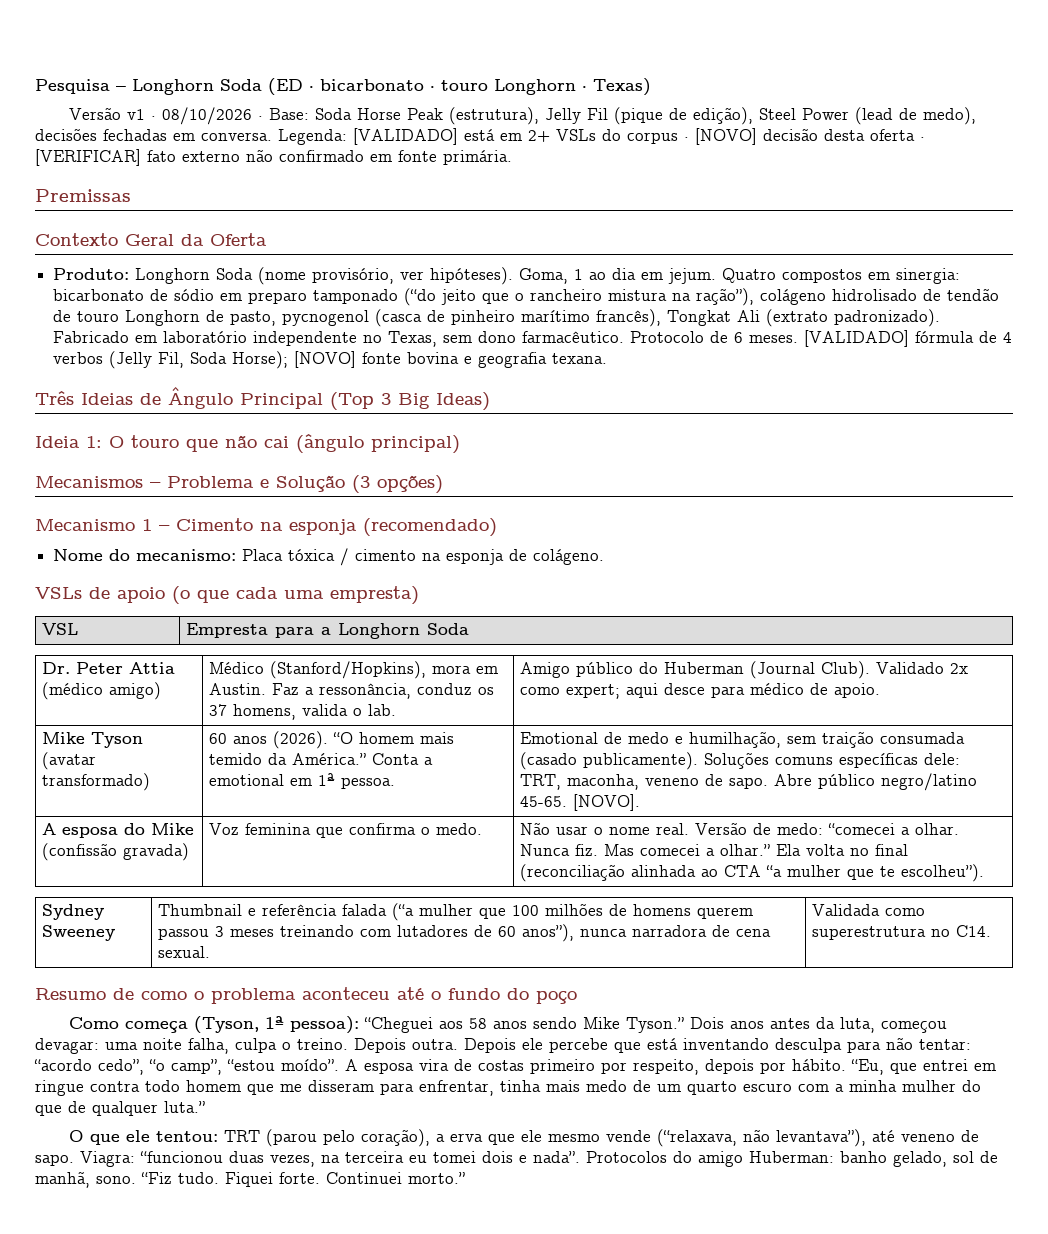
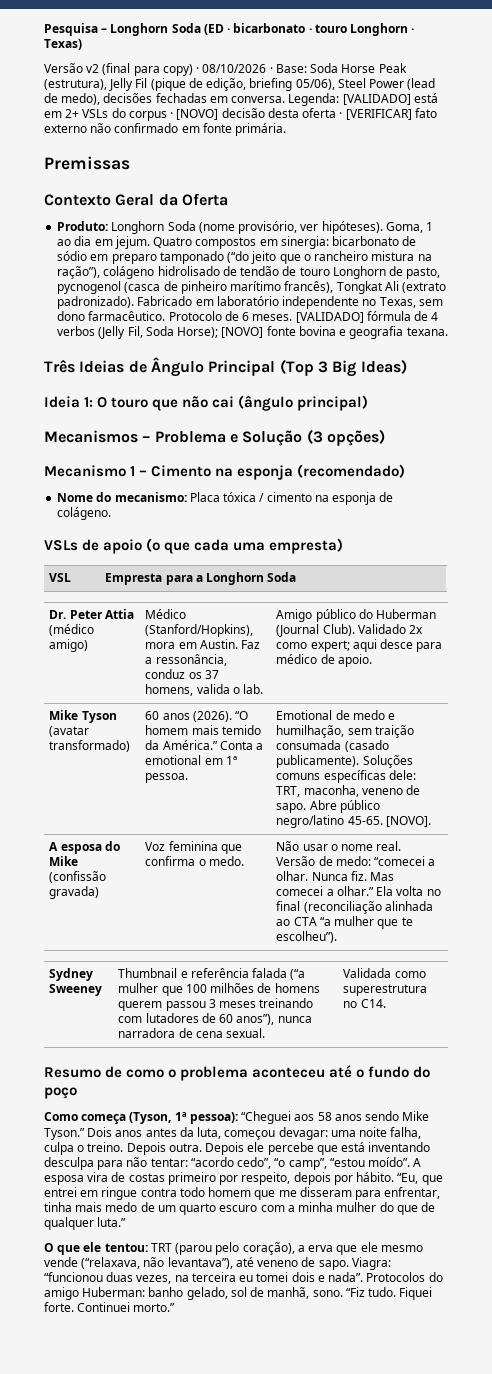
- Versão v1 · 08/10/2026 · Base: Soda Horse Peak (estrutura), Jelly Fil (pique de edição), Steel Power (lead de medo), decisões fechadas em conversa.
+ Versão v2 (final para copy) · 08/10/2026 · Base: Soda Horse Peak (estrutura), Jelly Fil (pique de edição, briefing 05/06), Steel Power (lead de medo), decisões fechadas em conversa.

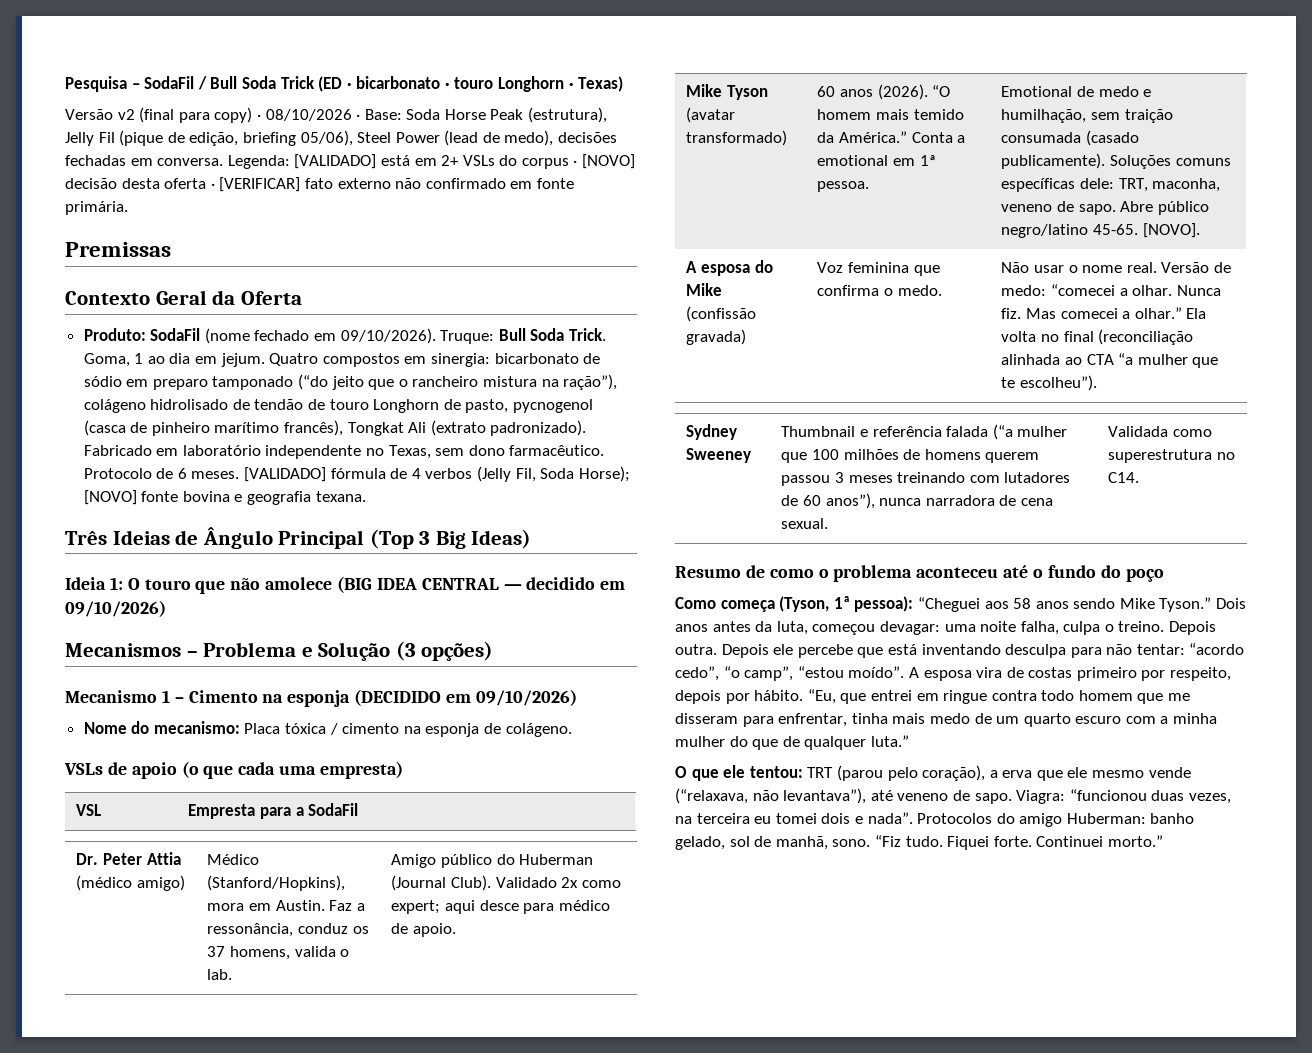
- Pesquisa – Longhorn Soda (ED · bicarbonato · touro Longhorn · Texas)
+ Pesquisa – SodaFil / Bull Soda Trick (ED · bicarbonato · touro Longhorn · Texas)
- Produto: Longhorn Soda (nome provisório, ver hipóteses).
+ Produto: SodaFil (nome fechado em 09/10/2026). Truque: Bull Soda Trick.
- Ideia 1: O touro que não cai (ângulo principal)
+ Ideia 1: O touro que não amolece (BIG IDEA CENTRAL — decidido em 09/10/2026)
- Mecanismo 1 – Cimento na esponja (recomendado)
+ Mecanismo 1 – Cimento na esponja (DECIDIDO em 09/10/2026)
- VSL | Empresta para a Longhorn Soda
+ VSL | Empresta para a SodaFil

